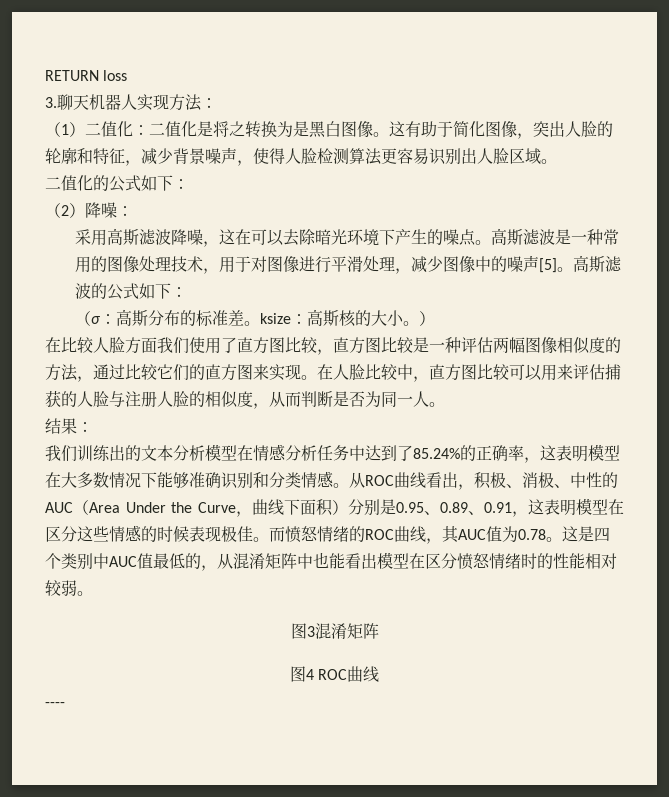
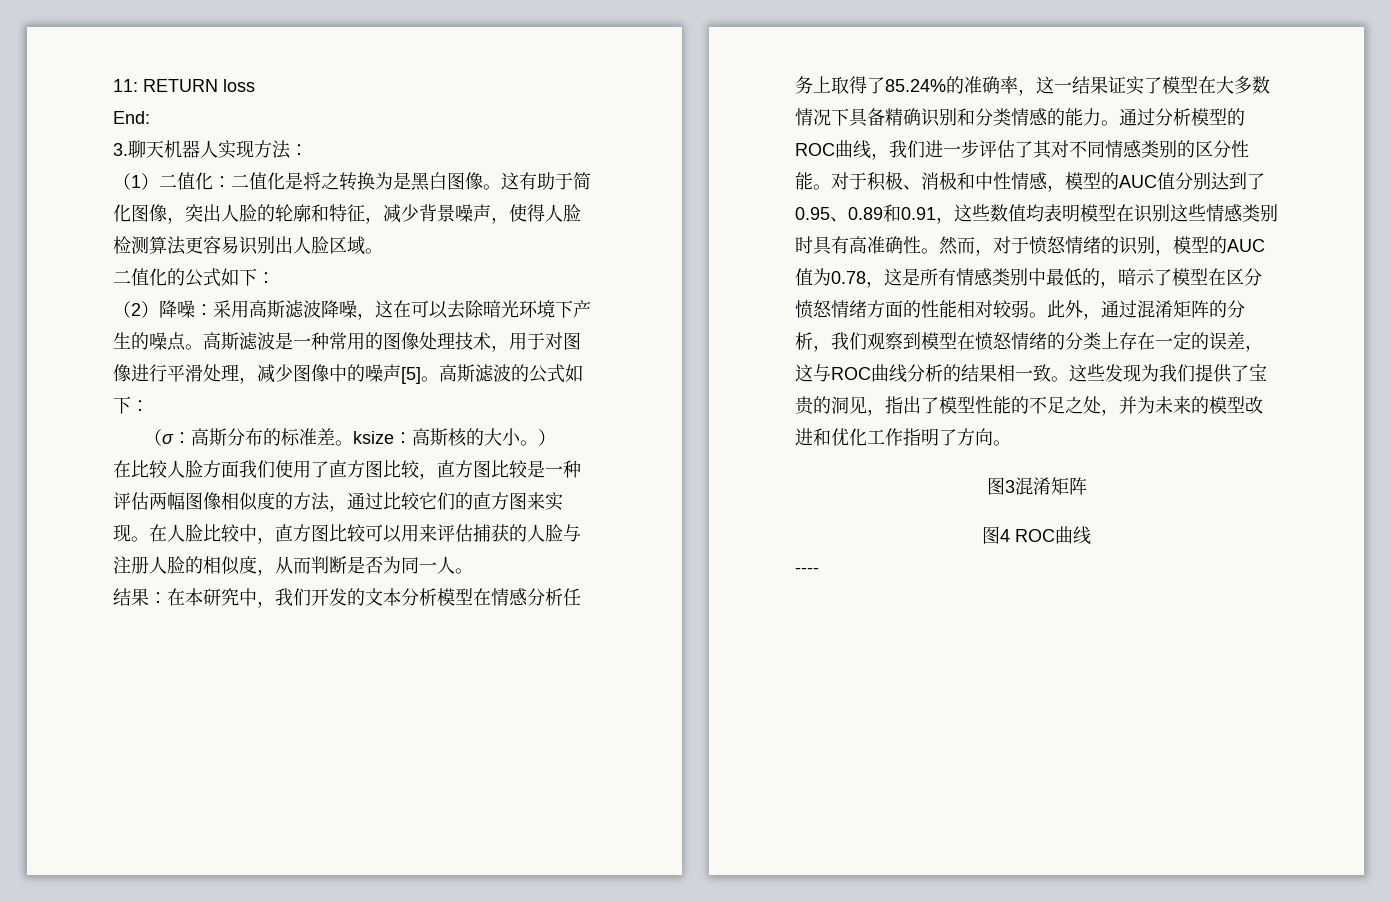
- RETURN loss
+ 11: RETURN loss
+ End:
- （2）降噪：
- 采用高斯滤波降噪，这在可以去除暗光环境下产生的噪点。
+ （2）降噪：采用高斯滤波降噪，这在可以去除暗光环境下产生的噪点。
- 结果：
- 我们训练出的文本分析模型在情感分析任务中达到了85.24%的正确率，这表明模型在大多数情况下能够准确识别和分类情感。从ROC曲线看出，积极、消极、中性的AUC（Area Under the Curve，曲线下面积）分别是0.95、0.89、0.91，这表明模型在区分这些情感的时候表现极佳。而愤怒情绪的ROC曲线，其AUC值为0.78。这是四个类别中AUC值最低的，从混淆矩阵中也能看出模型在区分愤怒情绪时的性能相对较弱。
+ 结果：在本研究中，我们开发的文本分析模型在情感分析任务上取得了85.24%的准确率，这一结果证实了模型在大多数情况下具备精确识别和分类情感的能力。通过分析模型的ROC曲线，我们进一步评估了其对不同情感类别的区分性能。对于积极、消极和中性情感，模型的AUC值分别达到了0.95、0.89和0.91，这些数值均表明模型在识别这些情感类别时具有高准确性。然而，对于愤怒情绪的识别，模型的AUC值为0.78，这是所有情感类别中最低的，暗示了模型在区分愤怒情绪方面的性能相对较弱。此外，通过混淆矩阵的分析，我们观察到模型在愤怒情绪的分类上存在一定的误差，这与ROC曲线分析的结果相一致。这些发现为我们提供了宝贵的洞见，指出了模型性能的不足之处，并为未来的模型改进和优化工作指明了方向。

